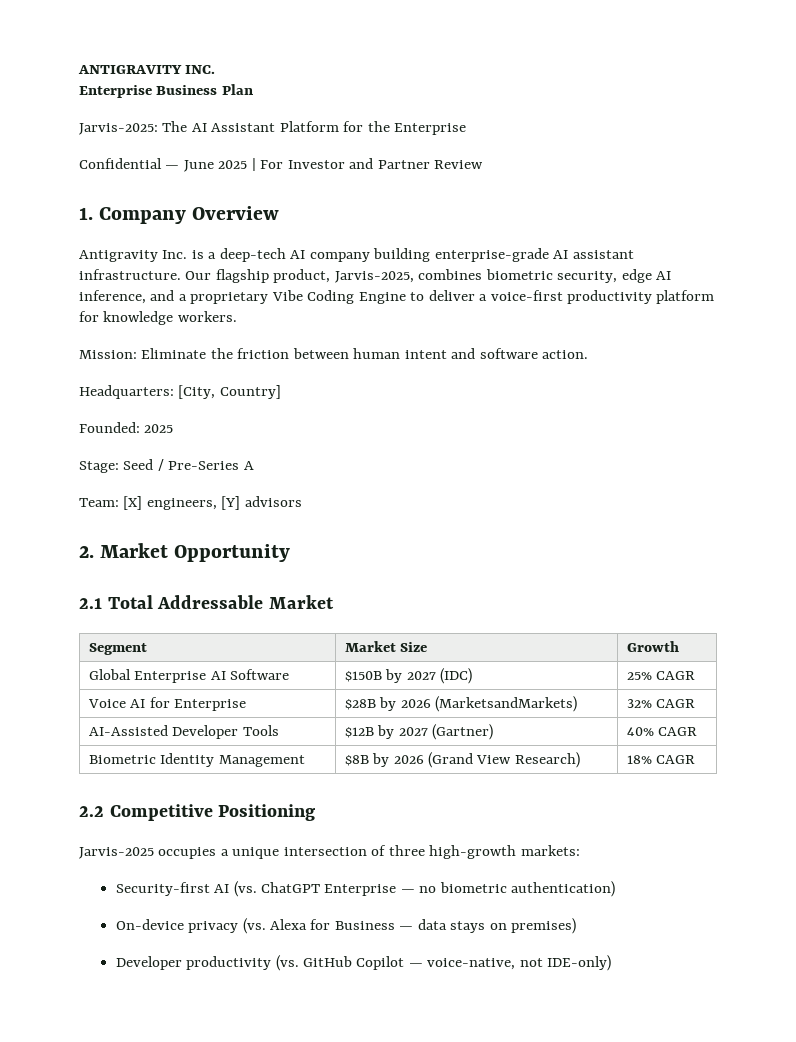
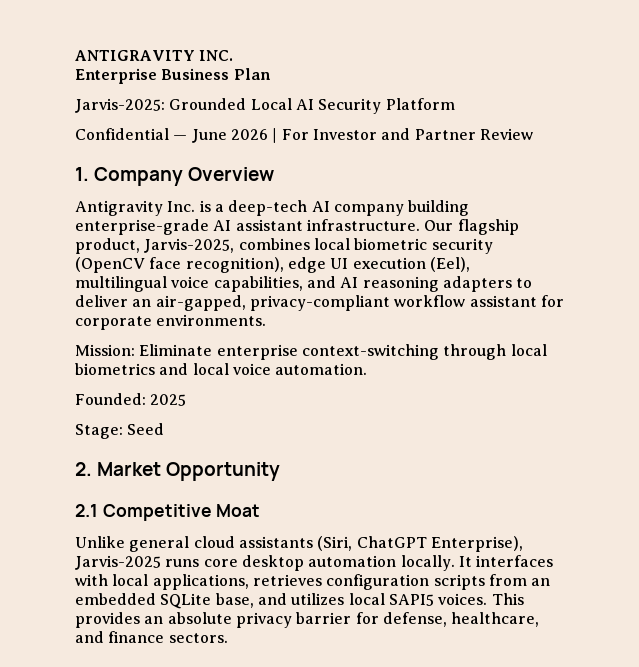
- Jarvis-2025: The AI Assistant Platform for the Enterprise
+ Jarvis-2025: Grounded Local AI Security Platform
- Confidential — June 2025 | For Investor and Partner Review
+ Confidential — June 2026 | For Investor and Partner Review
- Our flagship product, Jarvis-2025, combines biometric security, edge AI inference, and a proprietary Vibe Coding Engine to deliver a voice-first productivity platform for knowledge workers.
- Mission: Eliminate the friction between human intent and software action.
- Headquarters: [City, Country]
+ Our flagship product, Jarvis-2025, combines local biometric security (OpenCV face recognition), edge UI execution (Eel), multilingual voice capabilities, and AI reasoning adapters to deliver an air-gapped, privacy-compliant workflow assistant for corporate environments.
+ Mission: Eliminate enterprise context-switching through local biometrics and local voice automation.
  Founded: 2025
- Stage: Seed / Pre-Series A
- Team: [X] engineers, [Y] advisors
+ Stage: Seed
  2. Market Opportunity
- 2.1 Total Addressable Market
- Segment | Market Size | Growth
- Global Enterprise AI Software | $150B by 2027 (IDC) | 25% CAGR
- Voice AI for Enterprise | $28B by 2026 (MarketsandMarkets) | 32% CAGR
- AI-Assisted Developer Tools | $12B by 2027 (Gartner) | 40% CAGR
- Biometric Identity Management | $8B by 2026 (Grand View Research) | 18% CAGR
- 2.2 Competitive Positioning
- Jarvis-2025 occupies a unique intersection of three high-growth markets:
- Security-first AI (vs. ChatGPT Enterprise — no biometric authentication)
- On-device privacy (vs. Alexa for Business — data stays on premises)
- Developer productivity (vs. GitHub Copilot — voice-native, not IDE-only)
+ 2.1 Competitive Moat
+ Unlike general cloud assistants (Siri, ChatGPT Enterprise), Jarvis-2025 runs core desktop automation locally. It interfaces with local applications, retrieves configuration scripts from an embedded SQLite base, and utilizes local SAPI5 voices. This provides an absolute privacy barrier for defense, healthcare, and finance sectors.

